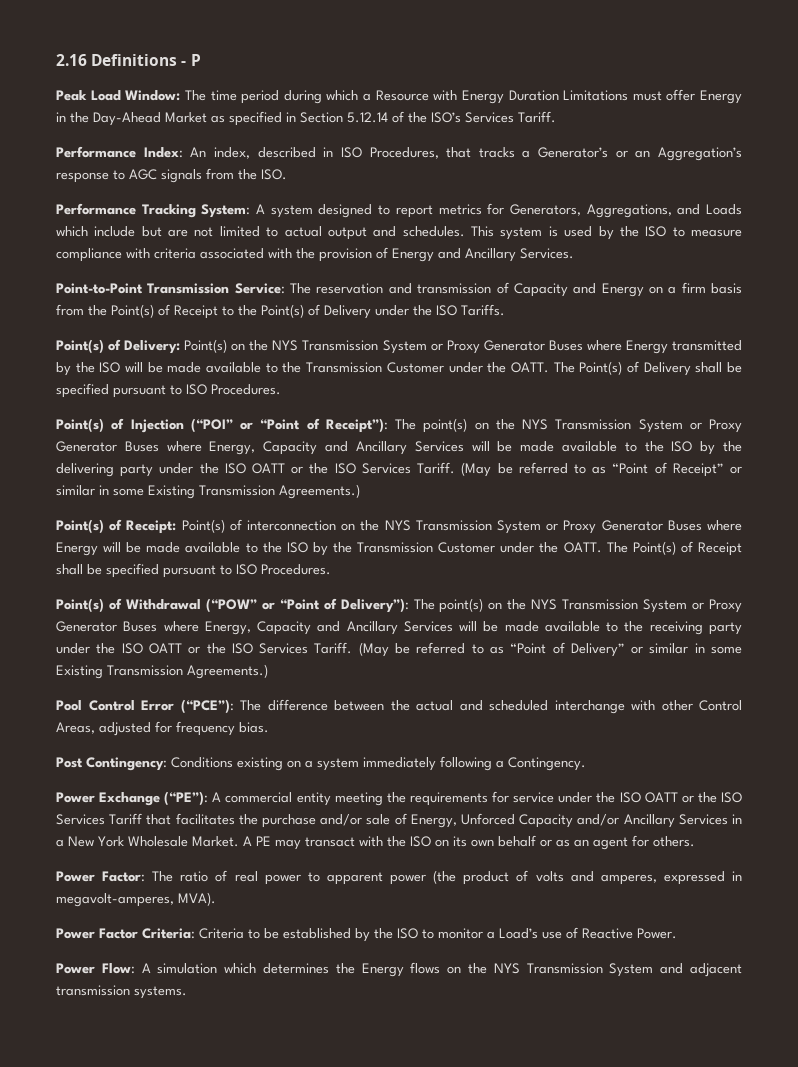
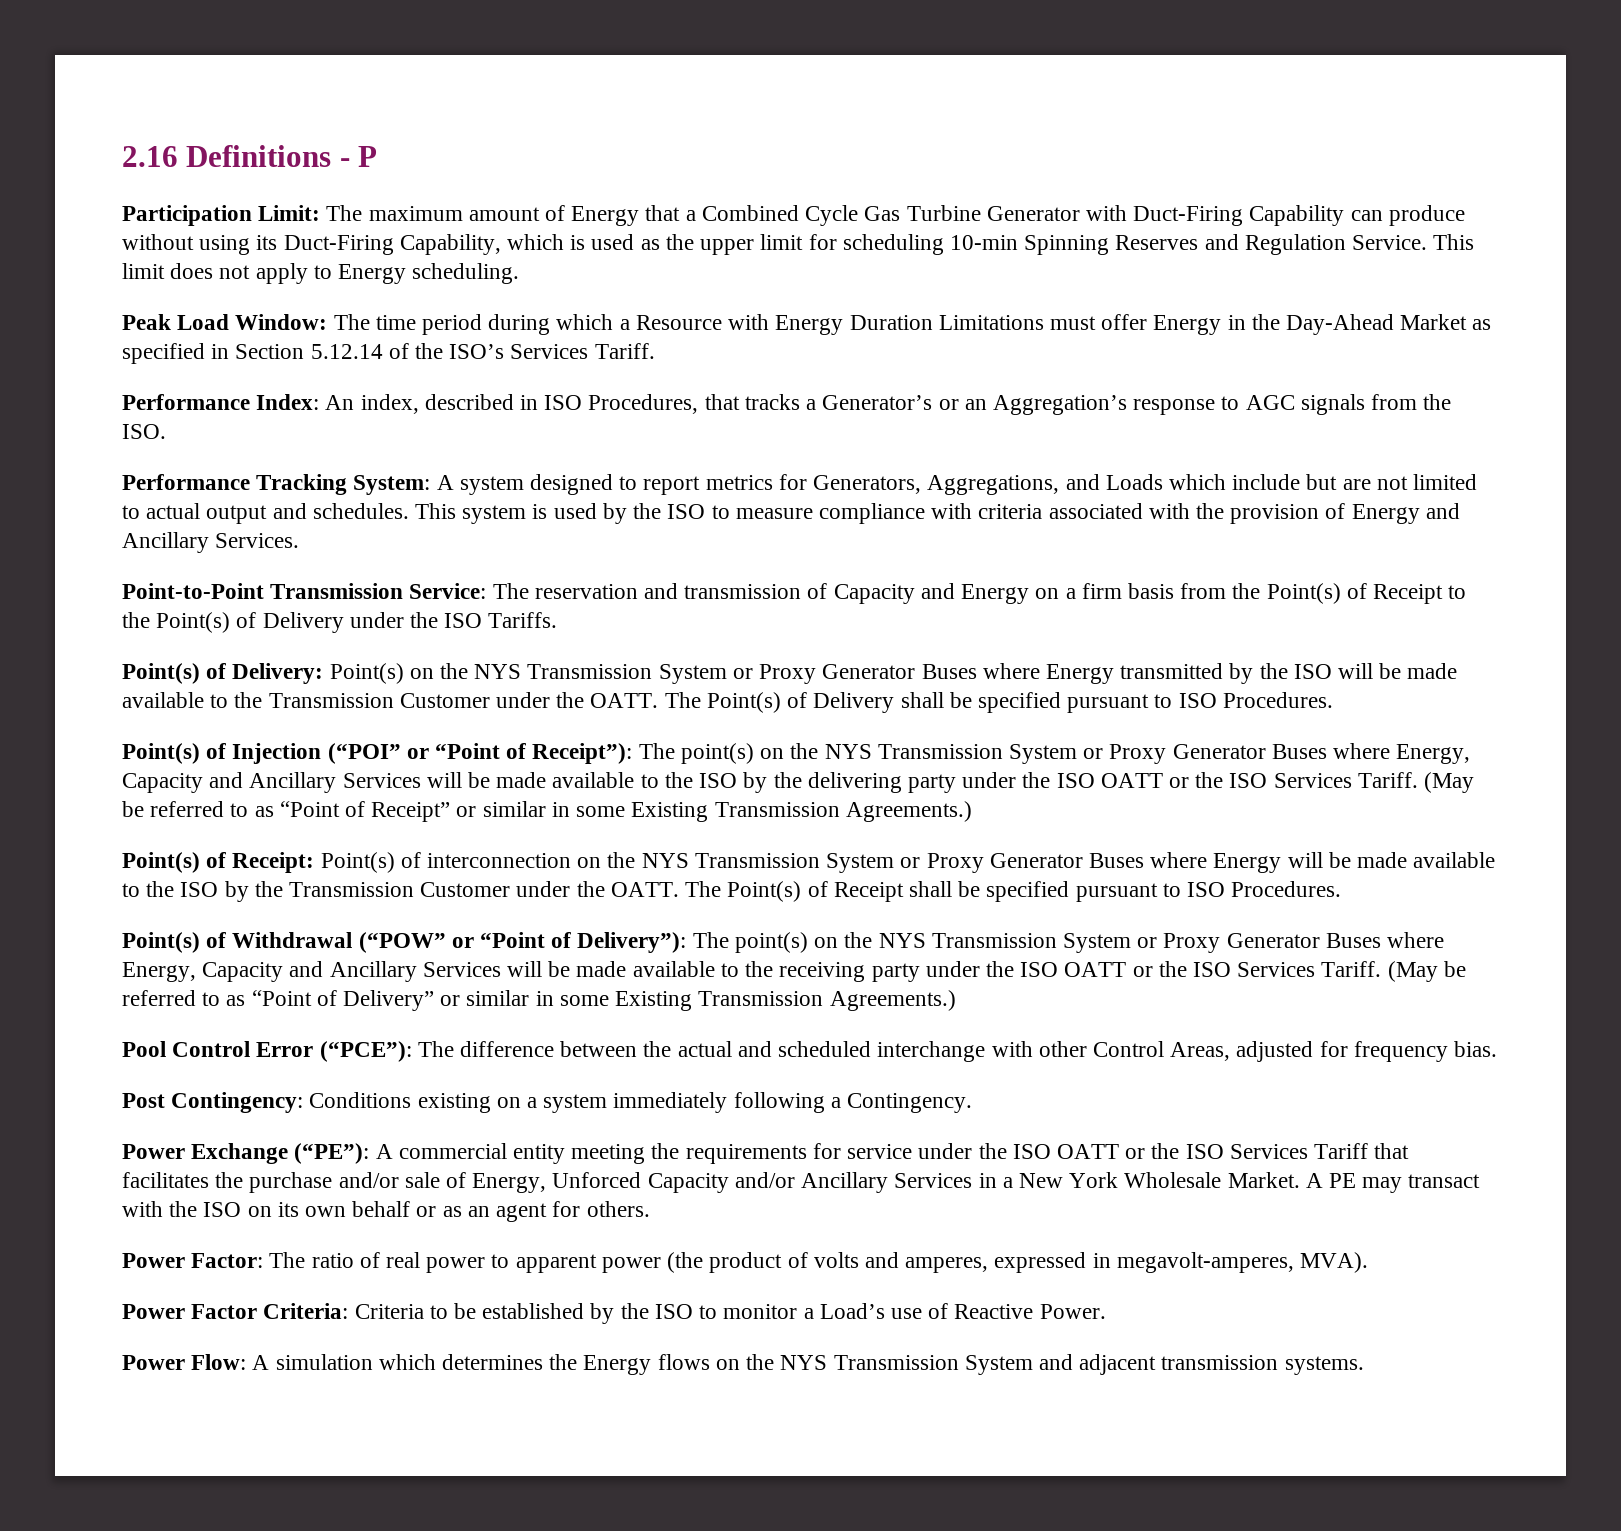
+ Participation Limit: The maximum amount of Energy that a Combined Cycle Gas Turbine Generator with Duct-Firing Capability can produce without using its Duct-Firing Capability, which is used as the upper limit for scheduling 10-min Spinning Reserves and Regulation Service. This limit does not apply to Energy scheduling.

